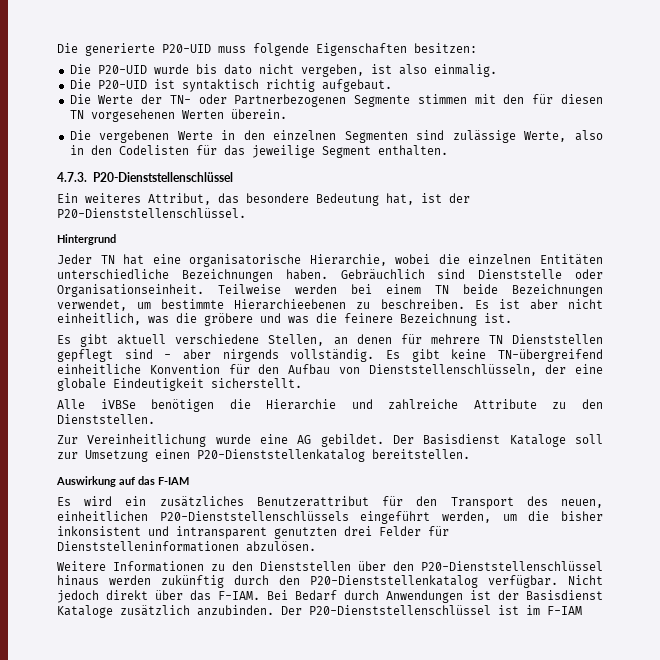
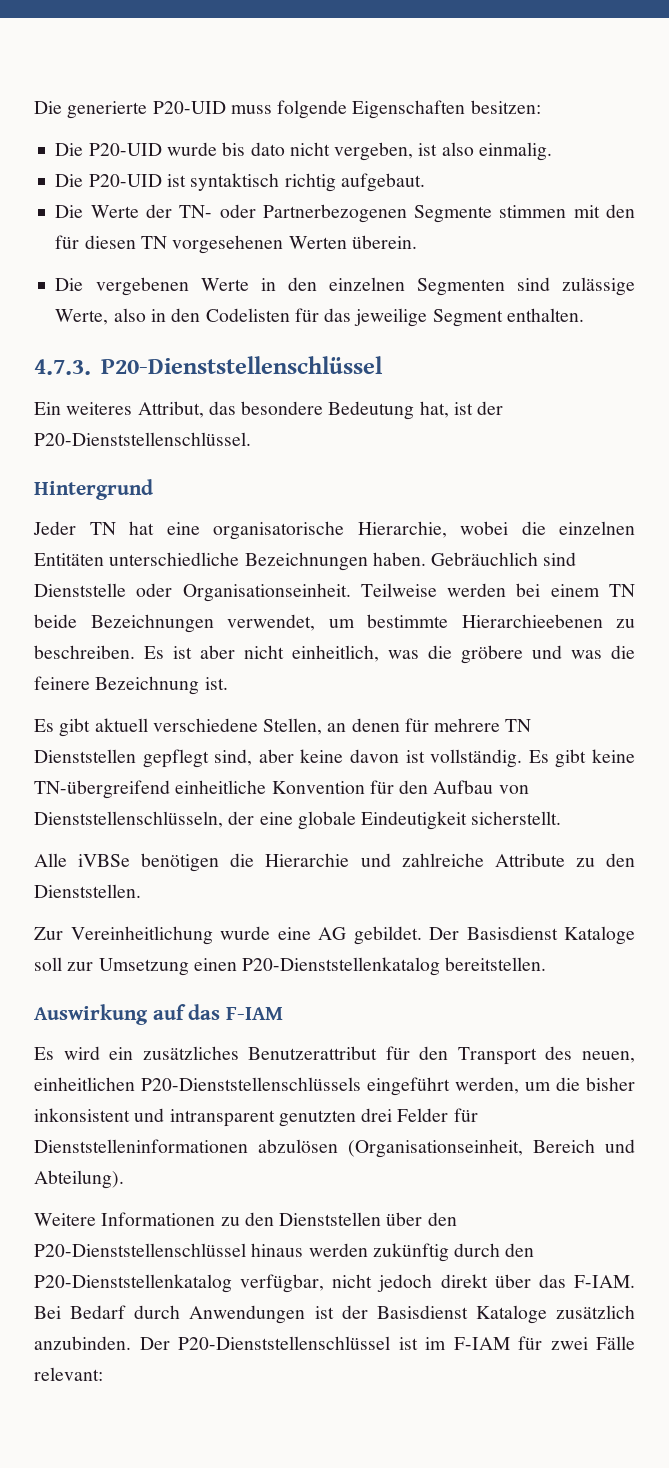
- Es gibt aktuell verschiedene Stellen, an denen für mehrere TN Dienststellen gepflegt sind - aber nirgends vollständig.
+ Es gibt aktuell verschiedene Stellen, an denen für mehrere TN Dienststellen gepflegt sind, aber keine davon ist vollständig.
- Es wird ein zusätzliches Benutzerattribut für den Transport des neuen, einheitlichen P20-Dienststellenschlüssels eingeführt werden, um die bisher inkonsistent und intransparent genutzten drei Felder für Dienststelleninformationen abzulösen.
+ Es wird ein zusätzliches Benutzerattribut für den Transport des neuen, einheitlichen P20-Dienststellenschlüssels eingeführt werden, um die bisher inkonsistent und intransparent genutzten drei Felder für Dienststelleninformationen abzulösen (Organisationseinheit, Bereich und Abteilung).
- Weitere Informationen zu den Dienststellen über den P20-Dienststellenschlüssel hinaus werden zukünftig durch den P20-Dienststellenkatalog verfügbar. Nicht jedoch direkt über das F-IAM.
+ Weitere Informationen zu den Dienststellen über den P20-Dienststellenschlüssel hinaus werden zukünftig durch den P20-Dienststellenkatalog verfügbar, nicht jedoch direkt über das F-IAM.
- Der P20-Dienststellenschlüssel ist im F-IAM
+ Der P20-Dienststellenschlüssel ist im F-IAM für zwei Fälle relevant:

